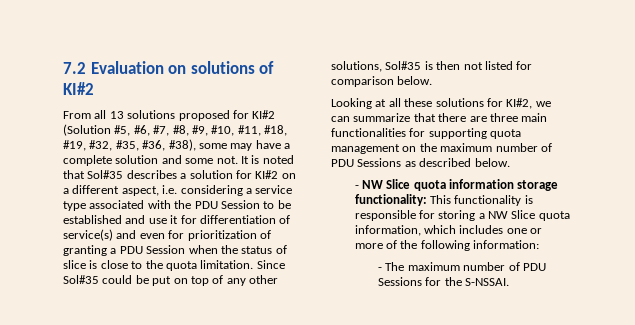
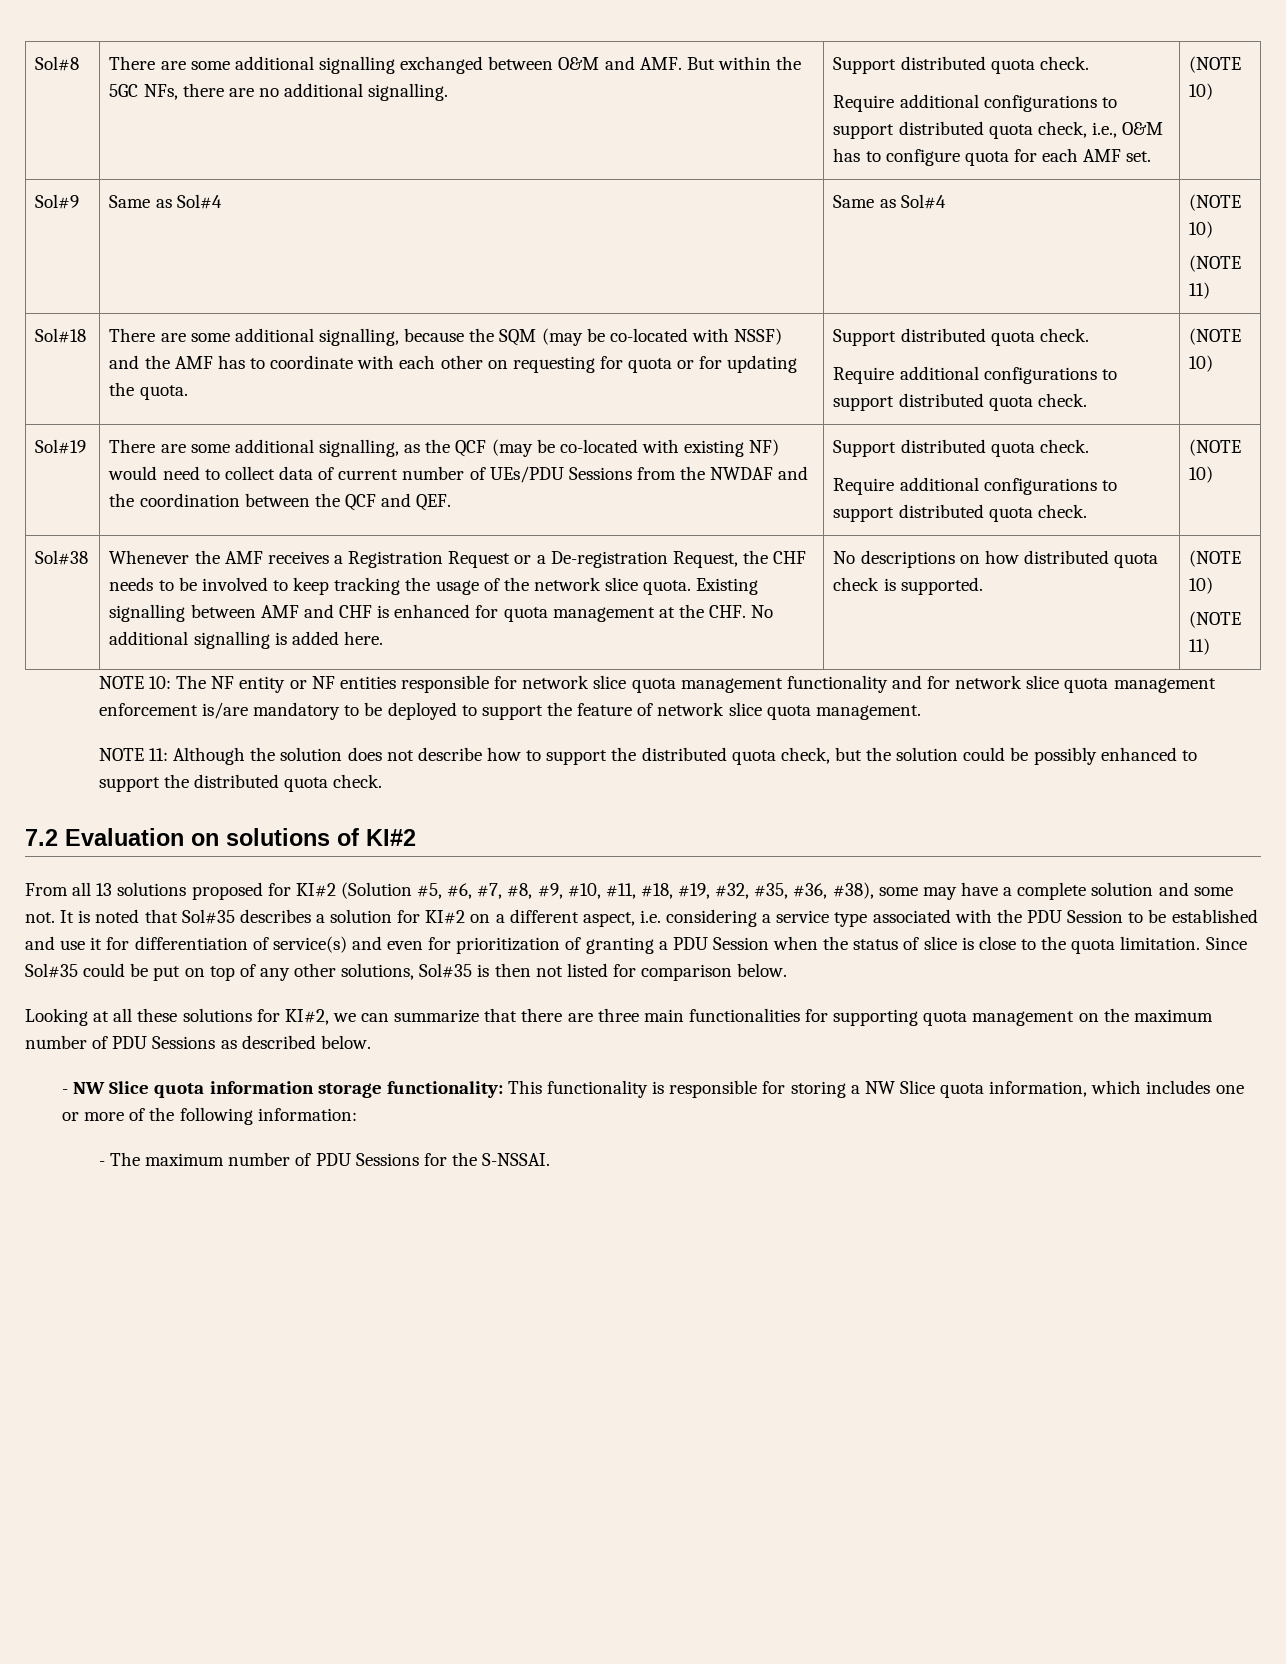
+ Sol#8 | There are some additional signalling exchanged between O&M and AMF. But within the 5GC NFs, there are no additional signalling. | Support distributed quota check.
+ Require additional configurations to support distributed quota check, i.e., O&M has to configure quota for each AMF set. | (NOTE 10)
+ Sol#9 | Same as Sol#4 | Same as Sol#4 | (NOTE 10)
+ (NOTE 11)
+ Sol#18 | There are some additional signalling, because the SQM (may be co-located with NSSF) and the AMF has to coordinate with each other on requesting for quota or for updating the quota. | Support distributed quota check.
+ Require additional configurations to support distributed quota check. | (NOTE 10)
+ Sol#19 | There are some additional signalling, as the QCF (may be co-located with existing NF) would need to collect data of current number of UEs/PDU Sessions from the NWDAF and the coordination between the QCF and QEF. | Support distributed quota check.
+ Require additional configurations to support distributed quota check. | (NOTE 10)
+ Sol#38 | Whenever the AMF receives a Registration Request or a De-registration Request, the CHF needs to be involved to keep tracking the usage of the network slice quota. Existing signalling between AMF and CHF is enhanced for quota management at the CHF. No additional signalling is added here. | No descriptions on how distributed quota check is supported. | (NOTE 10)
+ (NOTE 11)
+ NOTE 10: The NF entity or NF entities responsible for network slice quota management functionality and for network slice quota management enforcement is/are mandatory to be deployed to support the feature of network slice quota management.
+ NOTE 11: Although the solution does not describe how to support the distributed quota check, but the solution could be possibly enhanced to support the distributed quota check.

